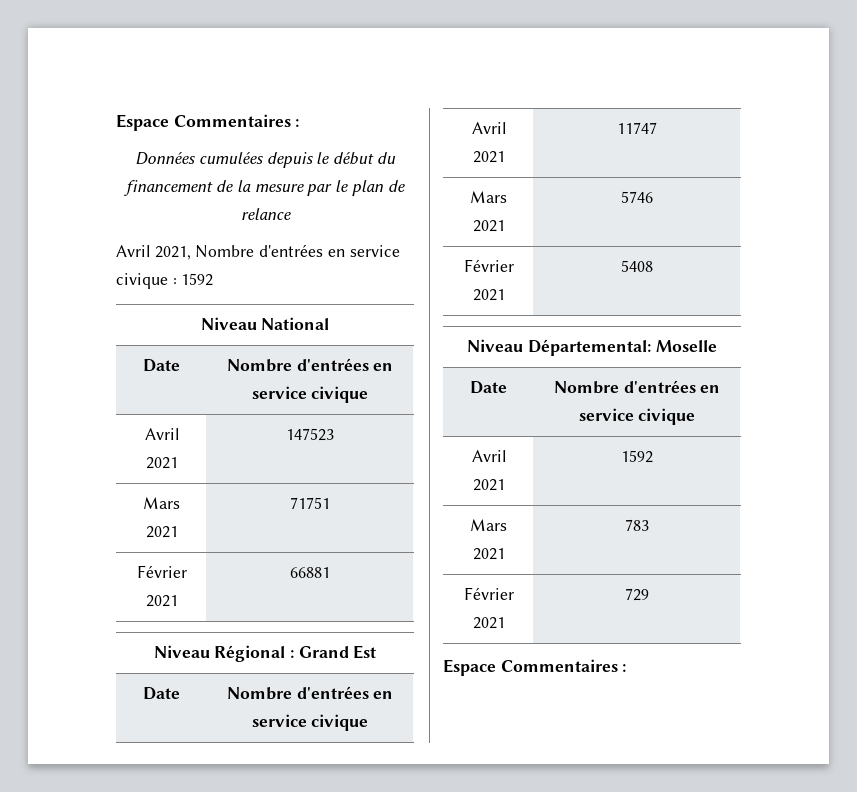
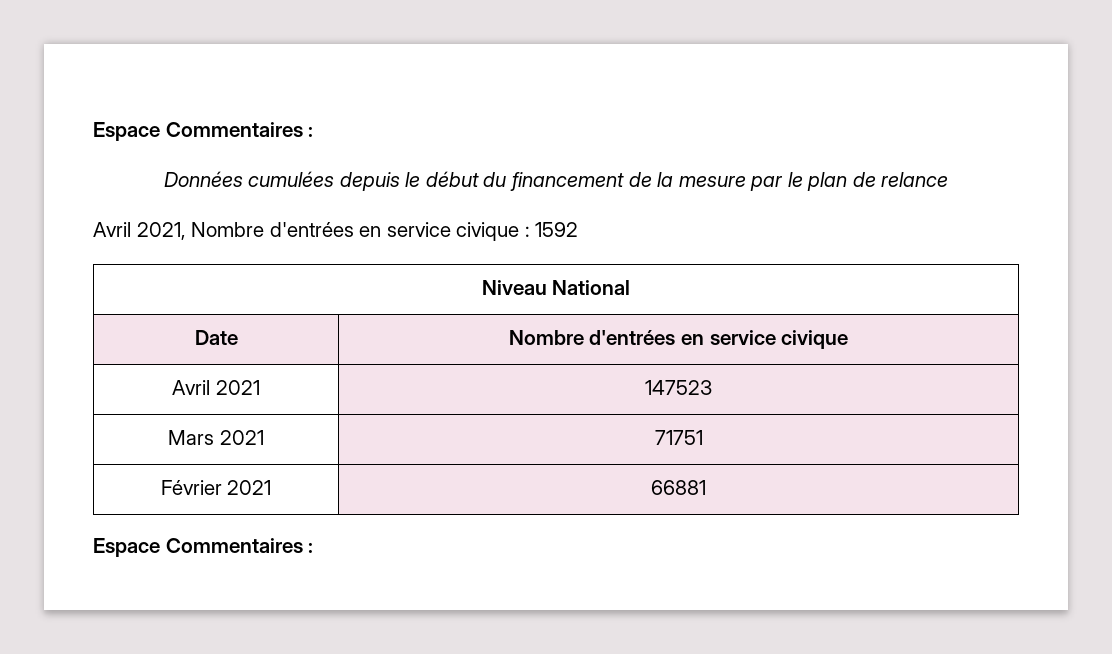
- Niveau Régional : Grand Est
- Date | Nombre d'entrées en service civique
- Avril 2021 | 11747
- Mars 2021 | 5746
- Février 2021 | 5408
- Niveau Départemental: Moselle
- Date | Nombre d'entrées en service civique
- Avril 2021 | 1592
- Mars 2021 | 783
- Février 2021 | 729

